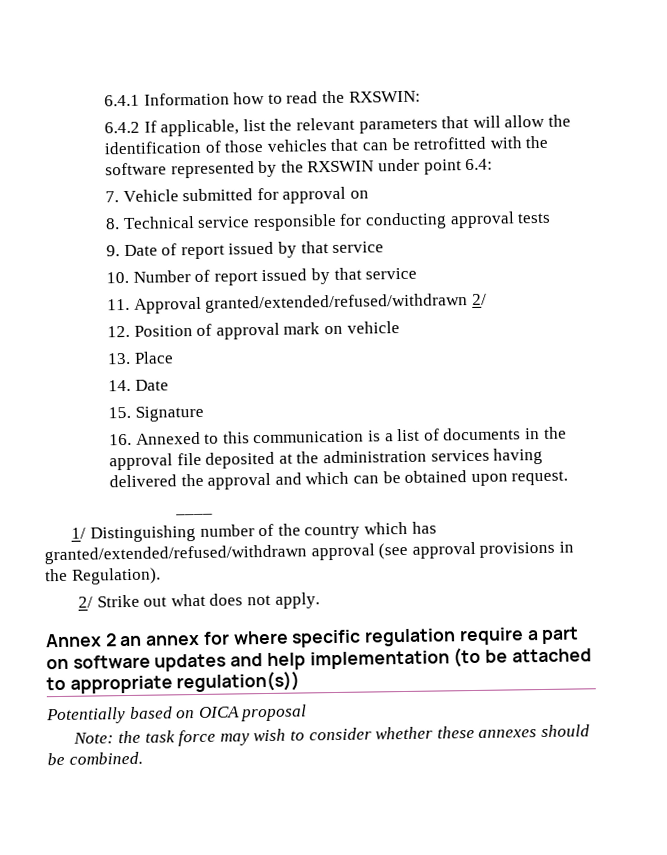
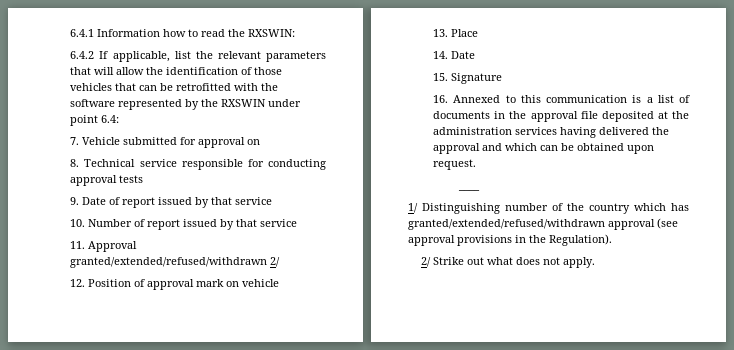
- Annex 2 an annex for where specific regulation require a part on software updates and help implementation (to be attached to appropriate regulation(s))
- Potentially based on OICA proposal
- Note: the task force may wish to consider whether these annexes should be combined.

